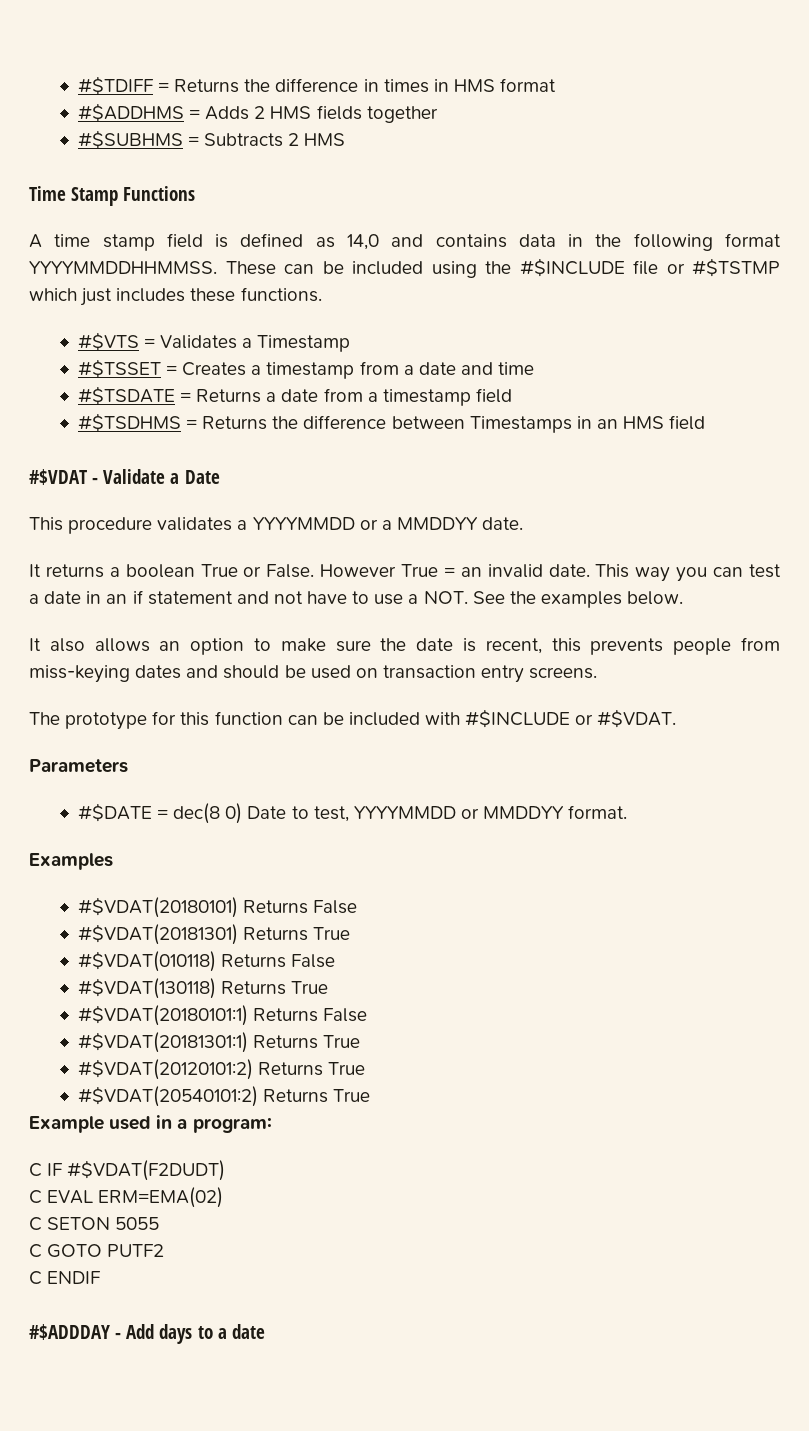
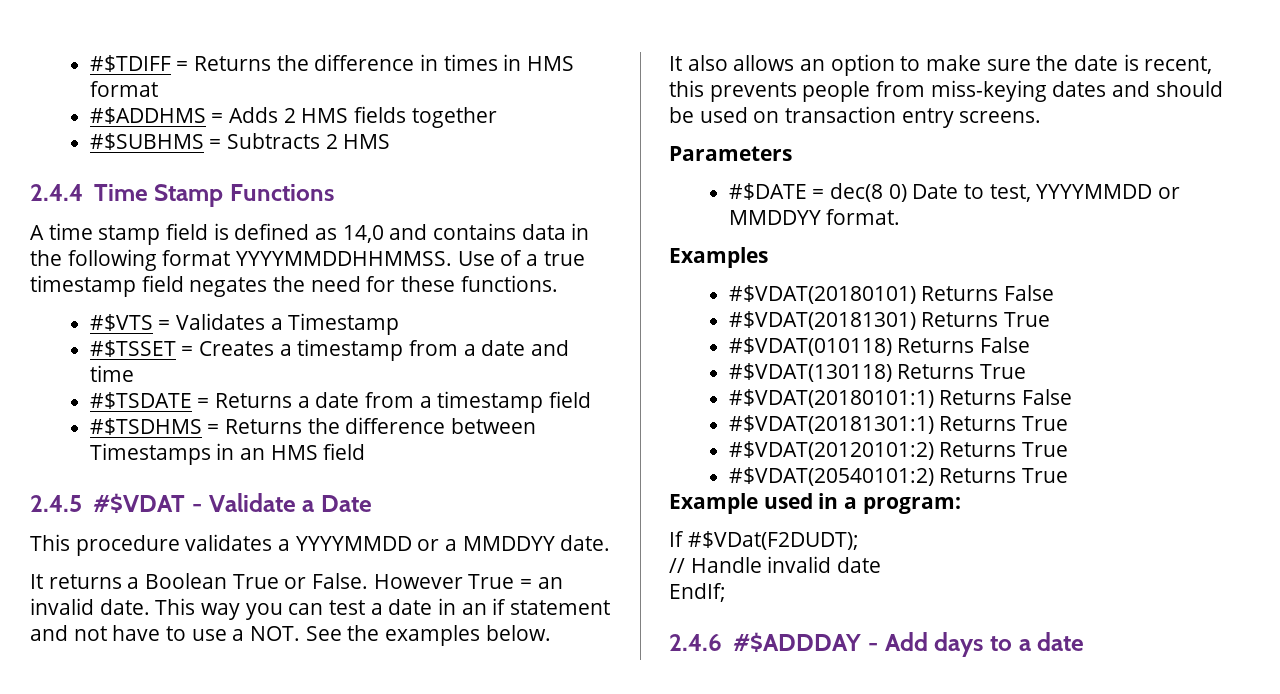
- Time Stamp Functions
+ 2.4.4 Time Stamp Functions
- These can be included using the #$INCLUDE file or #$TSTMP which just includes these functions.
+ Use of a true timestamp field negates the need for these functions.
- #$VDAT - Validate a Date
+ 2.4.5 #$VDAT - Validate a Date
- It returns a boolean True or False.
+ It returns a Boolean True or False.
- The prototype for this function can be included with #$INCLUDE or #$VDAT.
- C IF #$VDAT(F2DUDT)
- C EVAL ERM=EMA(02)
- C SETON 5055
- C GOTO PUTF2
- C ENDIF
- #$ADDDAY - Add days to a date
+ If #$VDat(F2DUDT);
+ // Handle invalid date
+ EndIf;
+ 2.4.6 #$ADDDAY - Add days to a date

